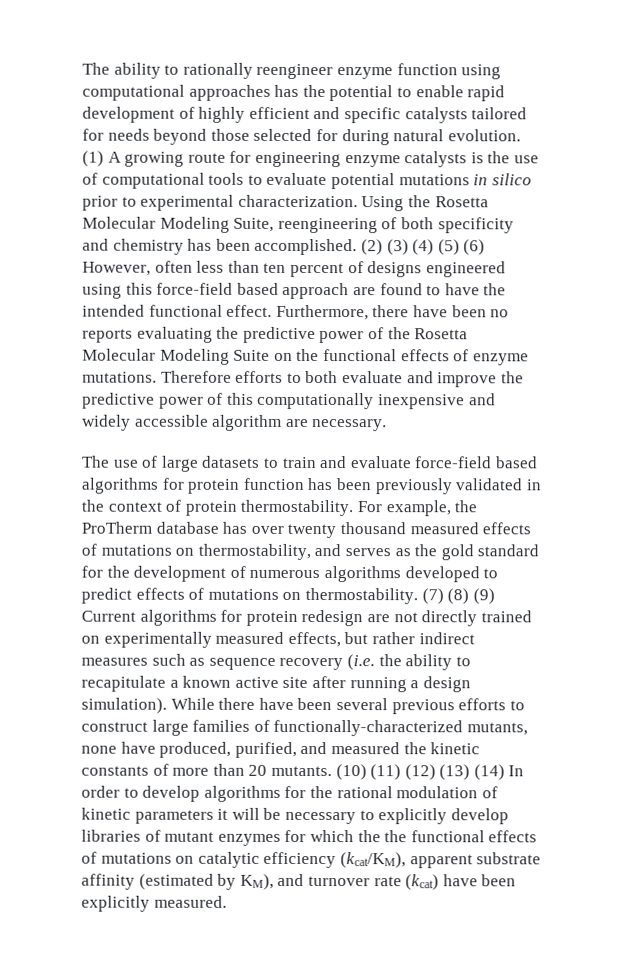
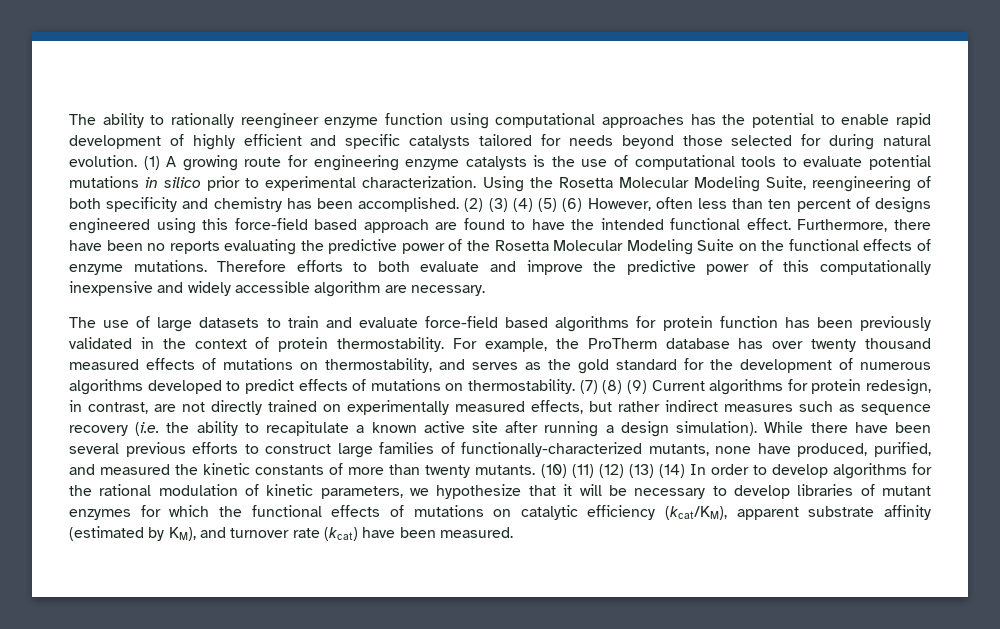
- (7) (8) (9) Current algorithms for protein redesign are not directly trained on experimentally measured effects, but rather indirect measures such as sequence recovery (i.e. the ability to recapitulate a known active site after running a design simulation).
+ (7) (8) (9) Current algorithms for protein redesign, in contrast, are not directly trained on experimentally measured effects, but rather indirect measures such as sequence recovery (i.e. the ability to recapitulate a known active site after running a design simulation).
- While there have been several previous efforts to construct large families of functionally-characterized mutants, none have produced, purified, and measured the kinetic constants of more than 20 mutants.
+ While there have been several previous efforts to construct large families of functionally-characterized mutants, none have produced, purified, and measured the kinetic constants of more than twenty mutants.
- (10) (11) (12) (13) (14) In order to develop algorithms for the rational modulation of kinetic parameters it will be necessary to explicitly develop libraries of mutant enzymes for which the the functional effects of mutations on catalytic efficiency (kcat/KM), apparent substrate affinity (estimated by KM), and turnover rate (kcat) have been explicitly measured.
+ (10) (11) (12) (13) (14) In order to develop algorithms for the rational modulation of kinetic parameters, we hypothesize that it will be necessary to develop libraries of mutant enzymes for which the functional effects of mutations on catalytic efficiency (kcat/KM), apparent substrate affinity (estimated by KM), and turnover rate (kcat) have been measured.

